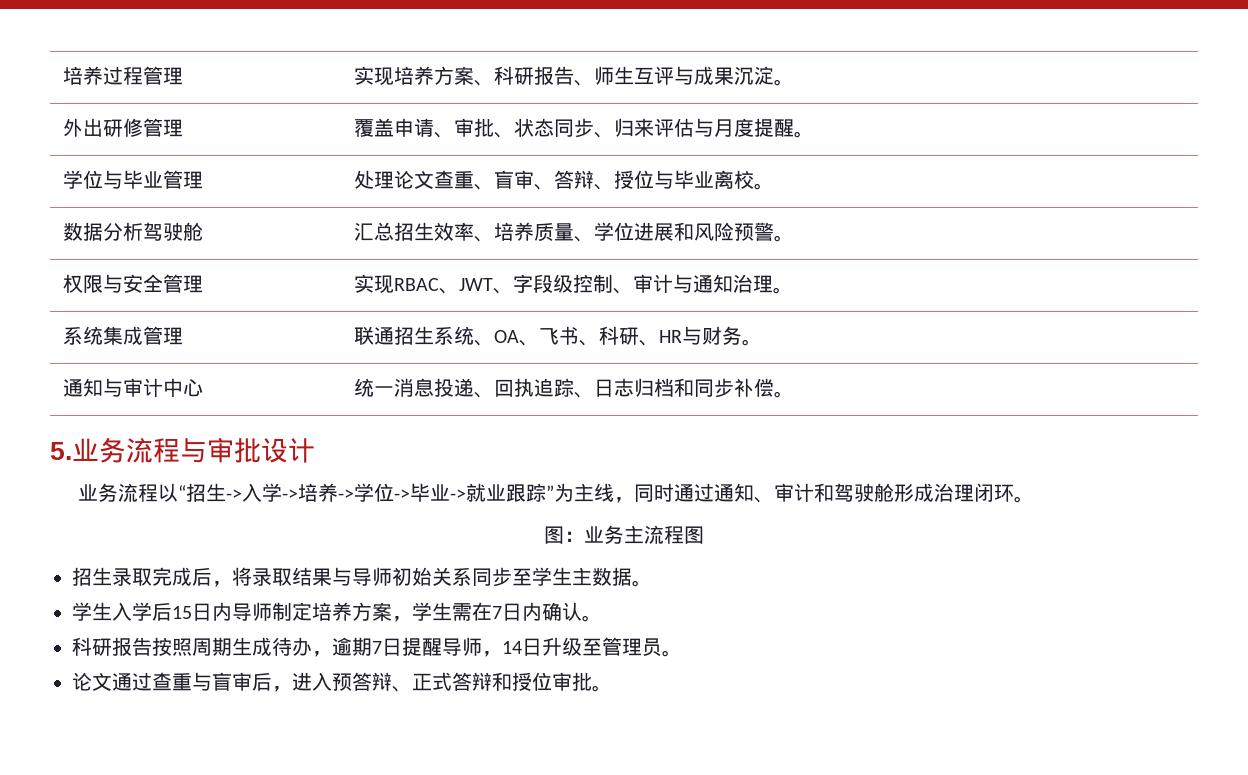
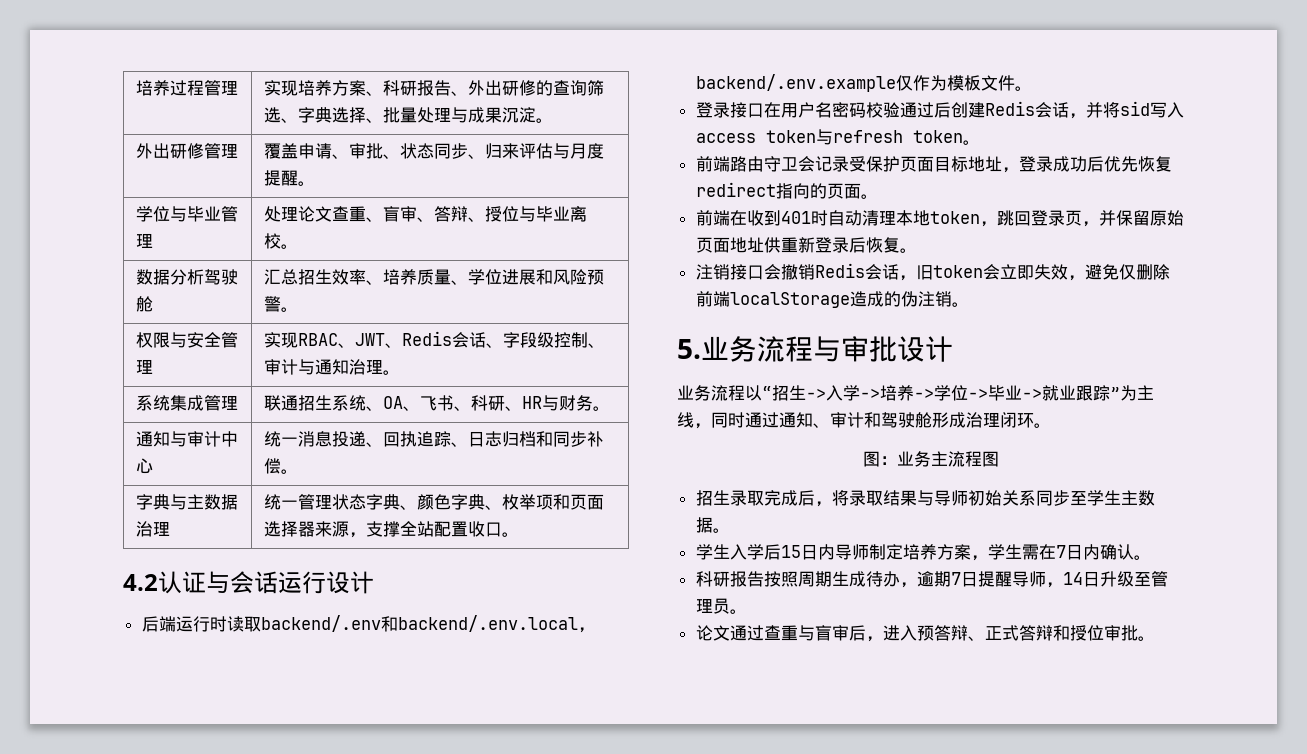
- 培养过程管理 | 实现培养方案、科研报告、师生互评与成果沉淀。
+ 培养过程管理 | 实现培养方案、科研报告、外出研修的查询筛选、字典选择、批量处理与成果沉淀。
- 权限与安全管理 | 实现RBAC、JWT、字段级控制、审计与通知治理。
+ 权限与安全管理 | 实现RBAC、JWT、Redis会话、字段级控制、审计与通知治理。
+ 字典与主数据治理 | 统一管理状态字典、颜色字典、枚举项和页面选择器来源，支撑全站配置收口。
+ 4.2认证与会话运行设计
+ 后端运行时读取backend/.env和backend/.env.local，backend/.env.example仅作为模板文件。
+ 登录接口在用户名密码校验通过后创建Redis会话，并将sid写入access token与refresh token。
+ 前端路由守卫会记录受保护页面目标地址，登录成功后优先恢复redirect指向的页面。
+ 前端在收到401时自动清理本地token，跳回登录页，并保留原始页面地址供重新登录后恢复。
+ 注销接口会撤销Redis会话，旧token会立即失效，避免仅删除前端localStorage造成的伪注销。

